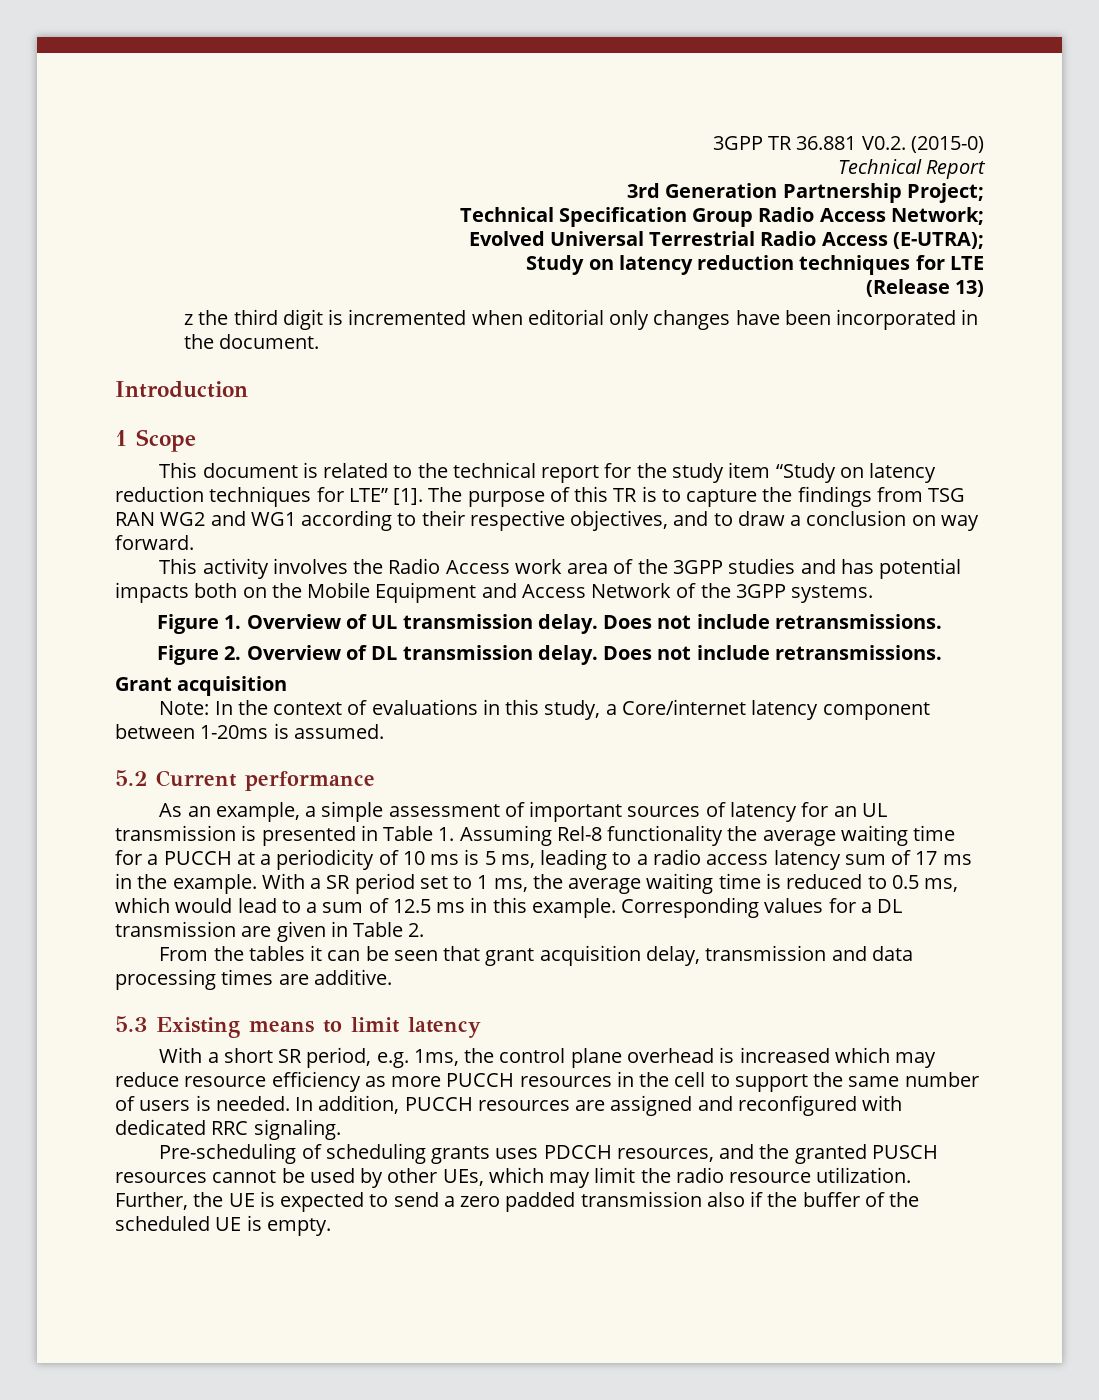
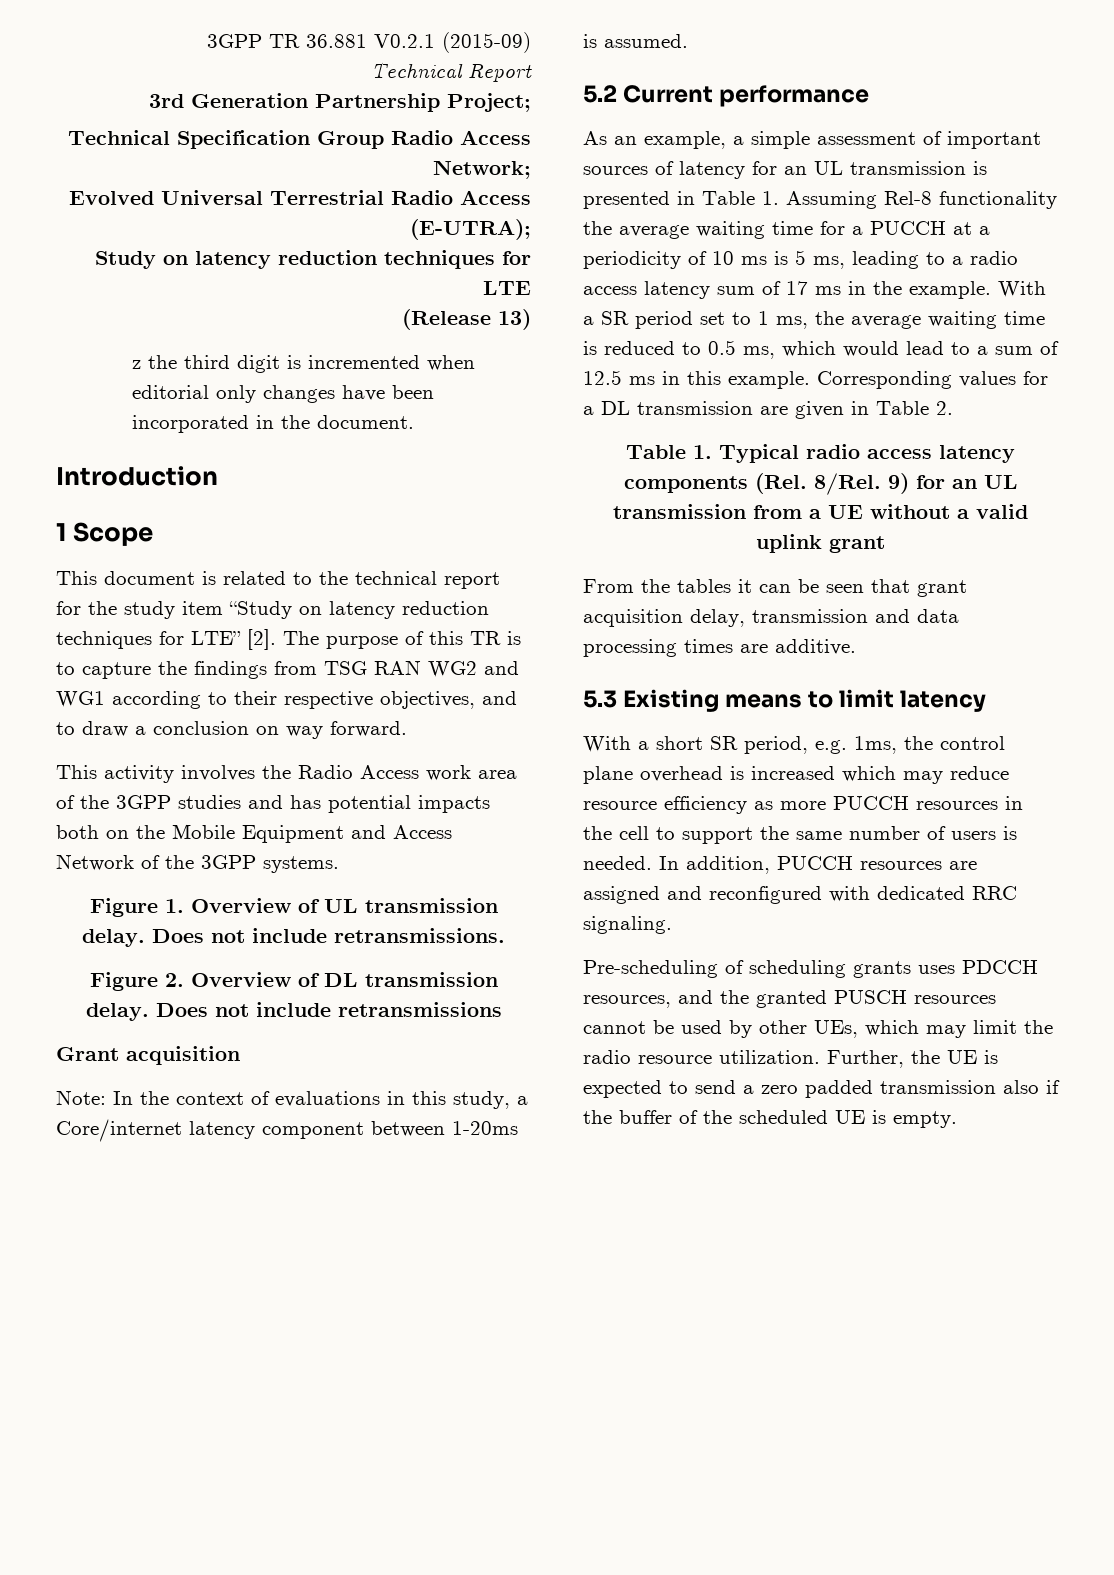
- 3GPP TR 36.881 V0.2. (2015-0)
+ 3GPP TR 36.881 V0.2.1 (2015-09)
- This document is related to the technical report for the study item “Study on latency reduction techniques for LTE” [1].
+ This document is related to the technical report for the study item “Study on latency reduction techniques for LTE” [2].
- Figure 2. Overview of DL transmission delay. Does not include retransmissions.
+ Figure 2. Overview of DL transmission delay. Does not include retransmissions
+ Table 1. Typical radio access latency components (Rel. 8/Rel. 9) for an UL transmission from a UE without a valid uplink grant

